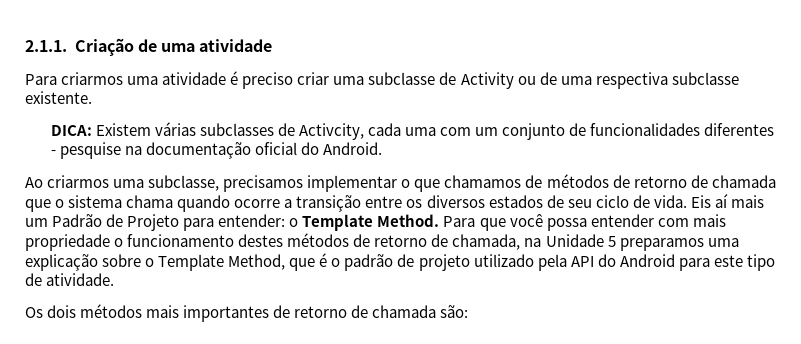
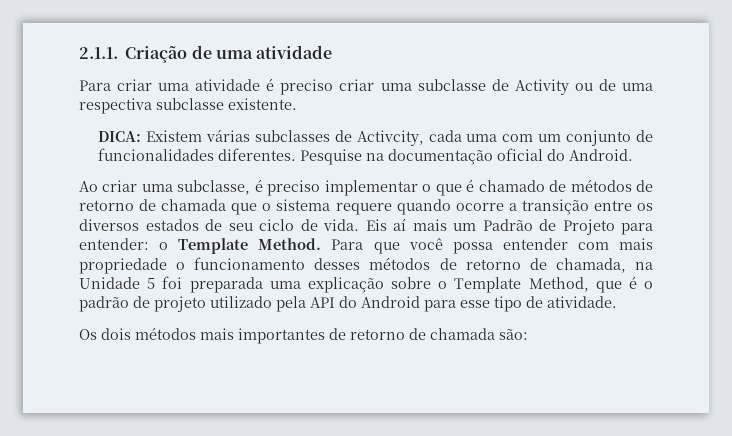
- Para criarmos uma atividade é preciso criar uma subclasse de Activity ou de uma respectiva subclasse existente.
+ Para criar uma atividade é preciso criar uma subclasse de Activity ou de uma respectiva subclasse existente.
- DICA: Existem várias subclasses de Activcity, cada uma com um conjunto de funcionalidades diferentes - pesquise na documentação oficial do Android.
+ DICA: Existem várias subclasses de Activcity, cada uma com um conjunto de funcionalidades diferentes. Pesquise na documentação oficial do Android.
- Ao criarmos uma subclasse, precisamos implementar o que chamamos de métodos de retorno de chamada que o sistema chama quando ocorre a transição entre os diversos estados de seu ciclo de vida.
+ Ao criar uma subclasse, é preciso implementar o que é chamado de métodos de retorno de chamada que o sistema requere quando ocorre a transição entre os diversos estados de seu ciclo de vida.
- Para que você possa entender com mais propriedade o funcionamento destes métodos de retorno de chamada, na Unidade 5 preparamos uma explicação sobre o Template Method, que é o padrão de projeto utilizado pela API do Android para este tipo de atividade.
+ Para que você possa entender com mais propriedade o funcionamento desses métodos de retorno de chamada, na Unidade 5 foi preparada uma explicação sobre o Template Method, que é o padrão de projeto utilizado pela API do Android para esse tipo de atividade.

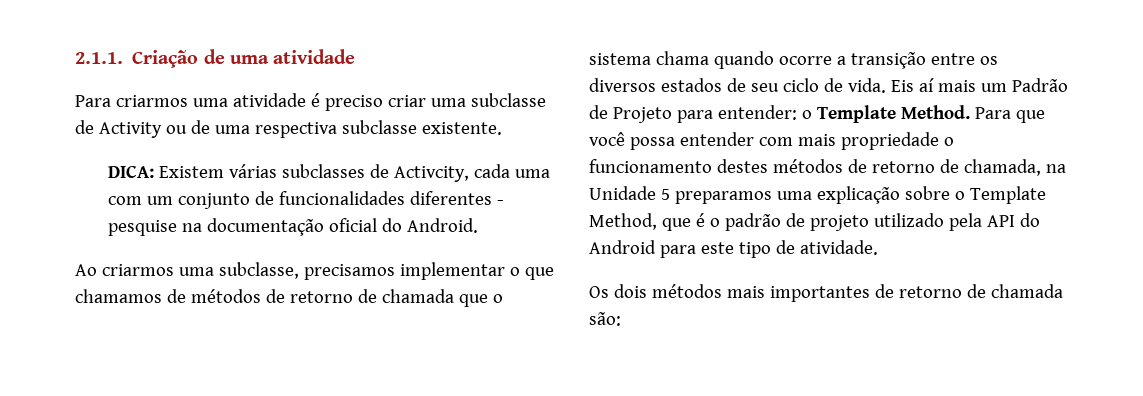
- Para criar uma atividade é preciso criar uma subclasse de Activity ou de uma respectiva subclasse existente.
+ Para criarmos uma atividade é preciso criar uma subclasse de Activity ou de uma respectiva subclasse existente.
- DICA: Existem várias subclasses de Activcity, cada uma com um conjunto de funcionalidades diferentes. Pesquise na documentação oficial do Android.
+ DICA: Existem várias subclasses de Activcity, cada uma com um conjunto de funcionalidades diferentes - pesquise na documentação oficial do Android.
- Ao criar uma subclasse, é preciso implementar o que é chamado de métodos de retorno de chamada que o sistema requere quando ocorre a transição entre os diversos estados de seu ciclo de vida.
+ Ao criarmos uma subclasse, precisamos implementar o que chamamos de métodos de retorno de chamada que o sistema chama quando ocorre a transição entre os diversos estados de seu ciclo de vida.
- Para que você possa entender com mais propriedade o funcionamento desses métodos de retorno de chamada, na Unidade 5 foi preparada uma explicação sobre o Template Method, que é o padrão de projeto utilizado pela API do Android para esse tipo de atividade.
+ Para que você possa entender com mais propriedade o funcionamento destes métodos de retorno de chamada, na Unidade 5 preparamos uma explicação sobre o Template Method, que é o padrão de projeto utilizado pela API do Android para este tipo de atividade.

